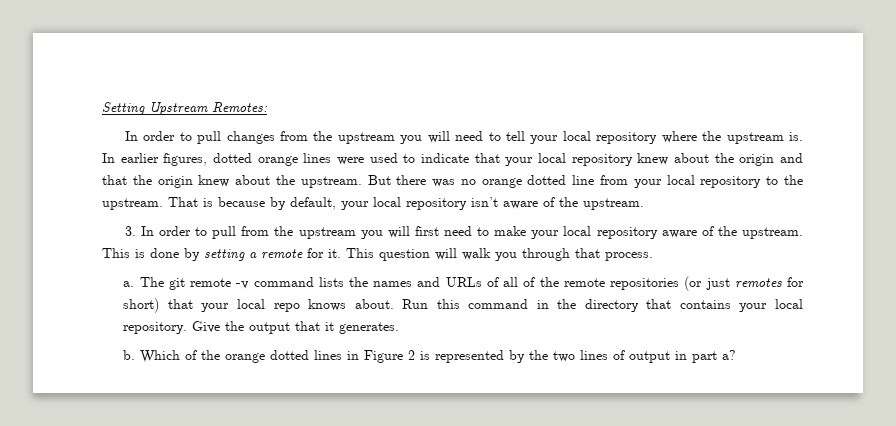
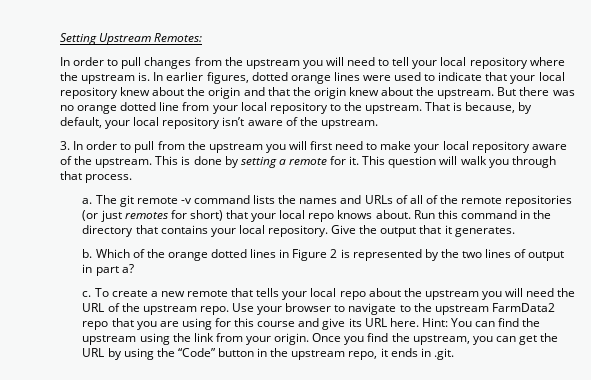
- That is because by default, your local repository isn’t aware of the upstream.
+ That is because, by default, your local repository isn’t aware of the upstream.
+ c. To create a new remote that tells your local repo about the upstream you will need the URL of the upstream repo. Use your browser to navigate to the upstream FarmData2 repo that you are using for this course and give its URL here. Hint: You can find the upstream using the link from your origin. Once you find the upstream, you can get the URL by using the “Code” button in the upstream repo, it ends in .git.

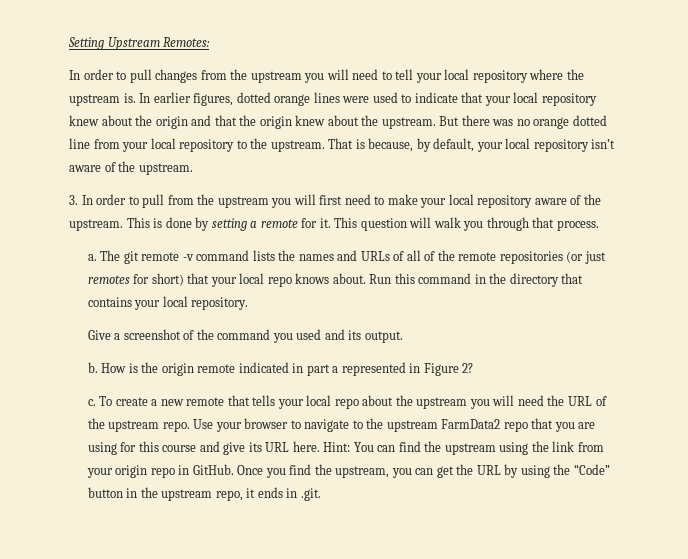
- Run this command in the directory that contains your local repository. Give the output that it generates.
- b. Which of the orange dotted lines in Figure 2 is represented by the two lines of output in part a?
+ Run this command in the directory that contains your local repository.
+ Give a screenshot of the command you used and its output.
+ b. How is the origin remote indicated in part a represented in Figure 2?
- Hint: You can find the upstream using the link from your origin.
+ Hint: You can find the upstream using the link from your origin repo in GitHub.

